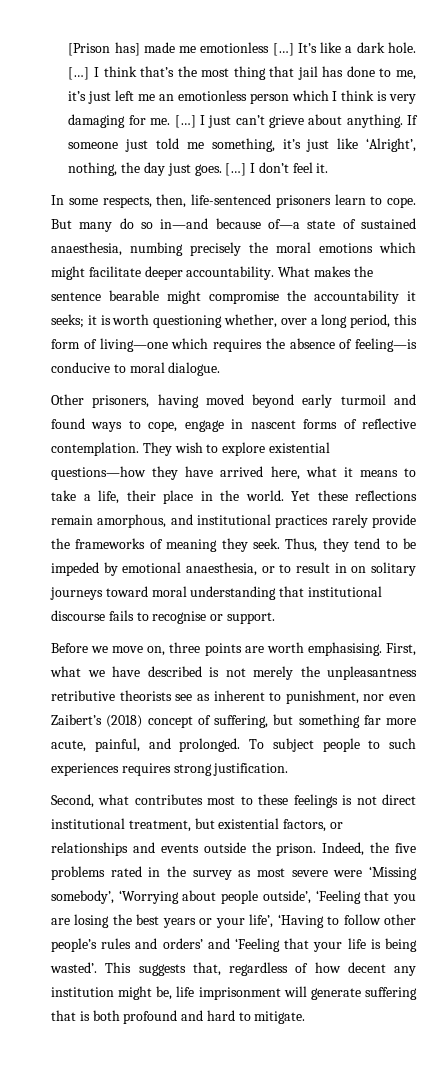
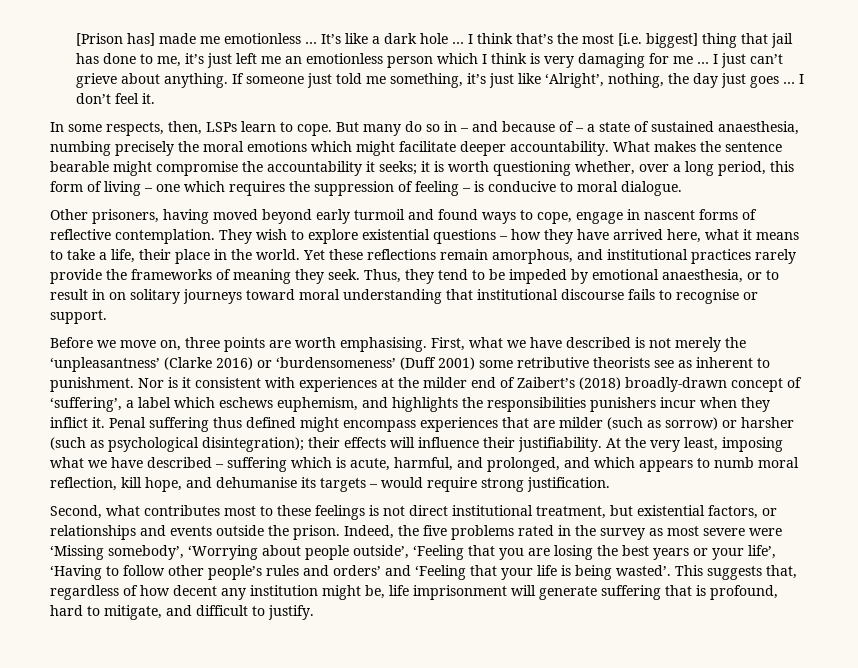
- [Prison has] made me emotionless […]
+ [Prison has] made me emotionless …
- It’s like a dark hole. […]
+ It’s like a dark hole …
- I think that’s the most thing that jail has done to me, it’s just left me an emotionless person which I think is very damaging for me. […]
+ I think that’s the most [i.e. biggest] thing that jail has done to me, it’s just left me an emotionless person which I think is very damaging for me …
- If someone just told me something, it’s just like ‘Alright’, nothing, the day just goes. […]
+ If someone just told me something, it’s just like ‘Alright’, nothing, the day just goes …
- In some respects, then, life-sentenced prisoners learn to cope.
+ In some respects, then, LSPs learn to cope.
- But many do so in—and because of—a state of sustained anaesthesia, numbing precisely the moral emotions which might facilitate deeper accountability.
+ But many do so in – and because of – a state of sustained anaesthesia, numbing precisely the moral emotions which might facilitate deeper accountability.
- What makes the sentence bearable might compromise the accountability it seeks; it is worth questioning whether, over a long period, this form of living—one which requires the absence of feeling—is conducive to moral dialogue.
+ What makes the sentence bearable might compromise the accountability it seeks; it is worth questioning whether, over a long period, this form of living – one which requires the suppression of feeling – is conducive to moral dialogue.
- They wish to explore existential questions—how they have arrived here, what it means to take a life, their place in the world.
+ They wish to explore existential questions – how they have arrived here, what it means to take a life, their place in the world.
- First, what we have described is not merely the unpleasantness retributive theorists see as inherent to punishment, nor even Zaibert’s (2018) concept of suffering, but something far more acute, painful, and prolonged. To subject people to such experiences requires strong justification.
+ First, what we have described is not merely the ‘unpleasantness’ (Clarke 2016) or ‘burdensomeness’ (Duff 2001) some retributive theorists see as inherent to punishment. Nor is it consistent with experiences at the milder end of Zaibert’s (2018) broadly-drawn concept of ‘suffering’, a label which eschews euphemism, and highlights the responsibilities punishers incur when they inflict it. Penal suffering thus defined might encompass experiences that are milder (such as sorrow) or harsher (such as psychological disintegration); their effects will influence their justifiability. At the very least, imposing what we have described – suffering which is acute, harmful, and prolonged, and which appears to numb moral reflection, kill hope, and dehumanise its targets – would require strong justification.
- This suggests that, regardless of how decent any institution might be, life imprisonment will generate suffering that is both profound and hard to mitigate.
+ This suggests that, regardless of how decent any institution might be, life imprisonment will generate suffering that is profound, hard to mitigate, and difficult to justify.

